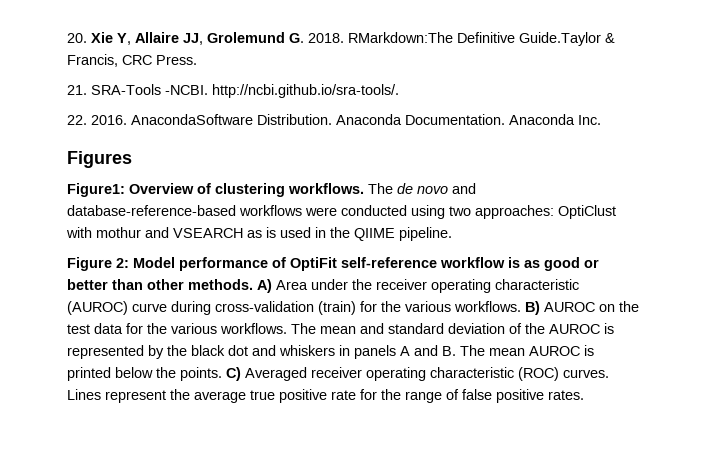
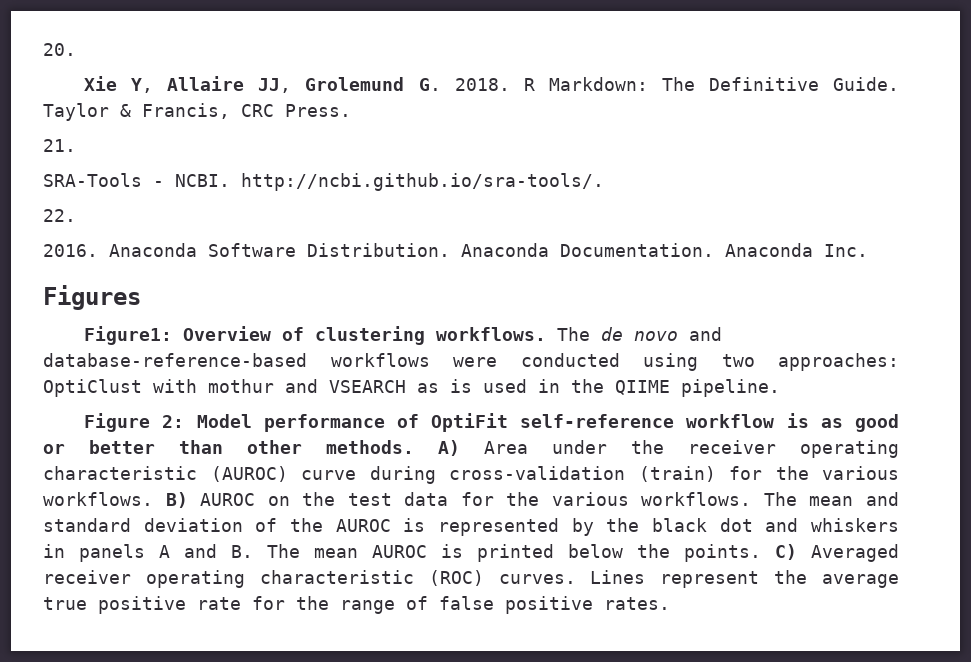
- 20. Xie Y, Allaire JJ, Grolemund G. 2018.
+ 20.
+ Xie Y, Allaire JJ, Grolemund G. 2018.
- RMarkdown:The Definitive Guide.Taylor & Francis, CRC Press.
+ R Markdown: The Definitive Guide. Taylor & Francis, CRC Press.
- 21. SRA-Tools -NCBI. http://ncbi.github.io/sra-tools/.
+ 21.
+ SRA-Tools - NCBI. http://ncbi.github.io/sra-tools/.
- 22. 2016. AnacondaSoftware Distribution.
+ 22.
+ 2016. Anaconda Software Distribution.

